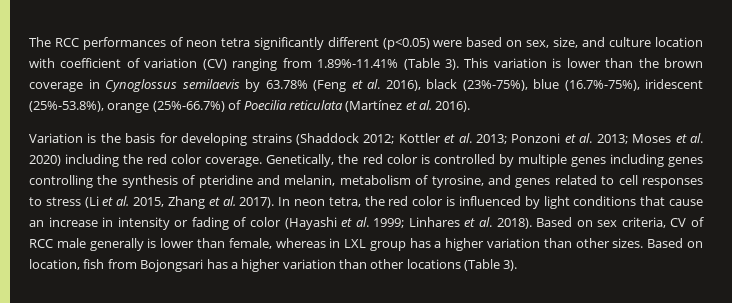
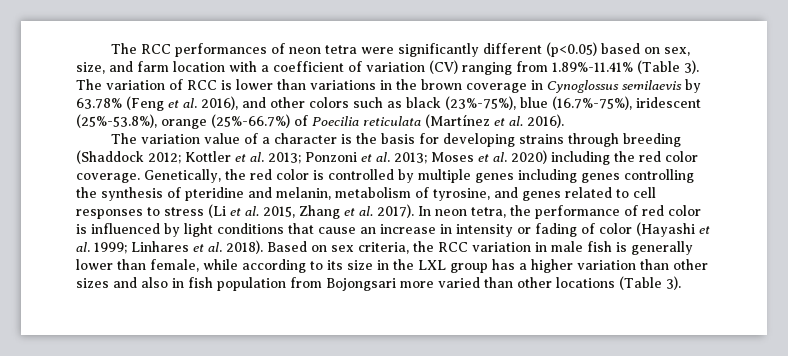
- The RCC performances of neon tetra significantly different (p<0.05) were based on sex, size, and culture location with coefficient of variation (CV) ranging from 1.89%-11.41% (Table 3).
+ The RCC performances of neon tetra were significantly different (p<0.05) based on sex, size, and farm location with a coefficient of variation (CV) ranging from 1.89%-11.41% (Table 3).
- This variation is lower than the brown coverage in Cynoglossus semilaevis by 63.78% (Feng et al. 2016), black (23%-75%), blue (16.7%-75%), iridescent (25%-53.8%), orange (25%-66.7%) of Poecilia reticulata (Martínez et al. 2016).
+ The variation of RCC is lower than variations in the brown coverage in Cynoglossus semilaevis by 63.78% (Feng et al. 2016), and other colors such as black (23%-75%), blue (16.7%-75%), iridescent (25%-53.8%), orange (25%-66.7%) of Poecilia reticulata (Martínez et al. 2016).
- Variation is the basis for developing strains (Shaddock 2012; Kottler et al. 2013; Ponzoni et al. 2013; Moses et al. 2020) including the red color coverage.
+ The variation value of a character is the basis for developing strains through breeding (Shaddock 2012; Kottler et al. 2013; Ponzoni et al. 2013; Moses et al. 2020) including the red color coverage.
- In neon tetra, the red color is influenced by light conditions that cause an increase in intensity or fading of color (Hayashi et al. 1999; Linhares et al. 2018).
+ In neon tetra, the performance of red color is influenced by light conditions that cause an increase in intensity or fading of color (Hayashi et al. 1999; Linhares et al. 2018).
- Based on sex criteria, CV of RCC male generally is lower than female, whereas in LXL group has a higher variation than other sizes. Based on location, fish from Bojongsari has a higher variation than other locations (Table 3).
+ Based on sex criteria, the RCC variation in male fish is generally lower than female, while according to its size in the LXL group has a higher variation than other sizes and also in fish population from Bojongsari more varied than other locations (Table 3).

